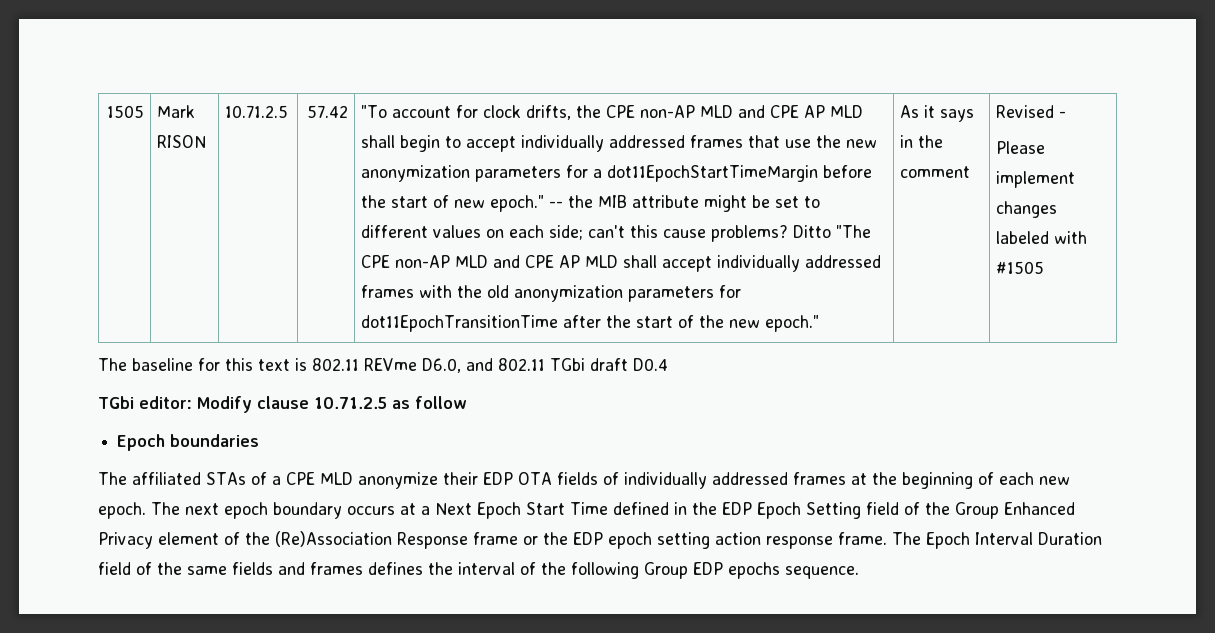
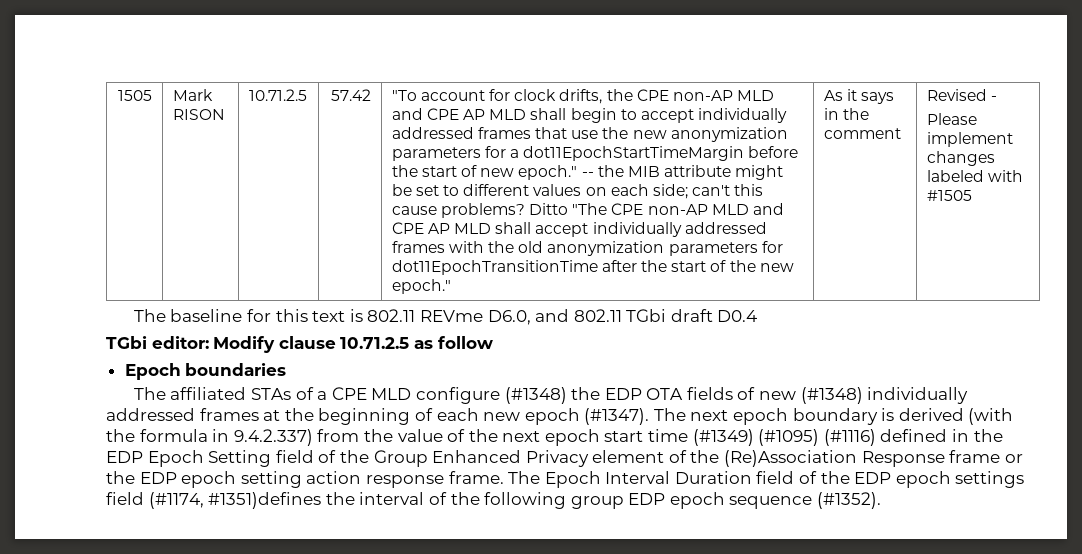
- The affiliated STAs of a CPE MLD anonymize their EDP OTA fields of individually addressed frames at the beginning of each new epoch.
+ The affiliated STAs of a CPE MLD configure (#1348) the EDP OTA fields of new (#1348) individually addressed frames at the beginning of each new epoch (#1347).
- The next epoch boundary occurs at a Next Epoch Start Time defined in the EDP Epoch Setting field of the Group Enhanced Privacy element of the (Re)Association Response frame or the EDP epoch setting action response frame.
+ The next epoch boundary is derived (with the formula in 9.4.2.337) from the value of the next epoch start time (#1349) (#1095) (#1116) defined in the EDP Epoch Setting field of the Group Enhanced Privacy element of the (Re)Association Response frame or the EDP epoch setting action response frame.
- The Epoch Interval Duration field of the same fields and frames defines the interval of the following Group EDP epochs sequence.
+ The Epoch Interval Duration field of the EDP epoch settings field (#1174, #1351)defines the interval of the following group EDP epoch sequence (#1352).

